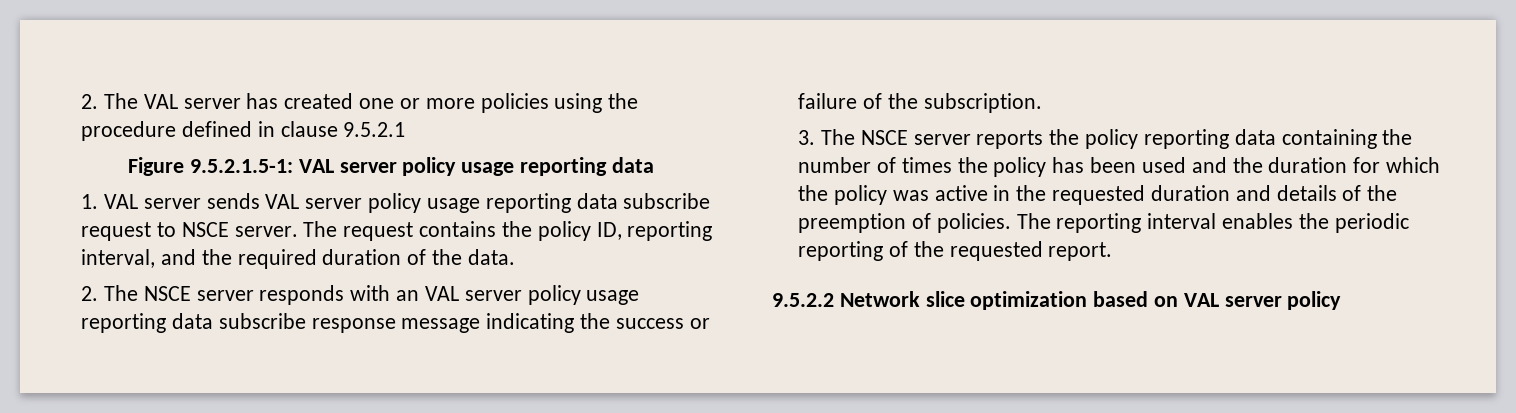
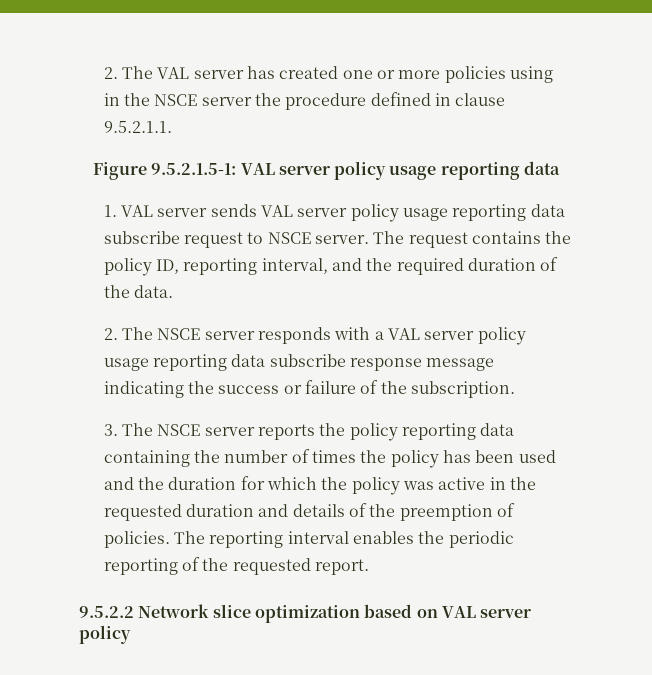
- 2. The VAL server has created one or more policies using the procedure defined in clause 9.5.2.1
+ 2. The VAL server has created one or more policies using in the NSCE server the procedure defined in clause 9.5.2.1.1.
- 2. The NSCE server responds with an VAL server policy usage reporting data subscribe response message indicating the success or failure of the subscription.
+ 2. The NSCE server responds with a VAL server policy usage reporting data subscribe response message indicating the success or failure of the subscription.

